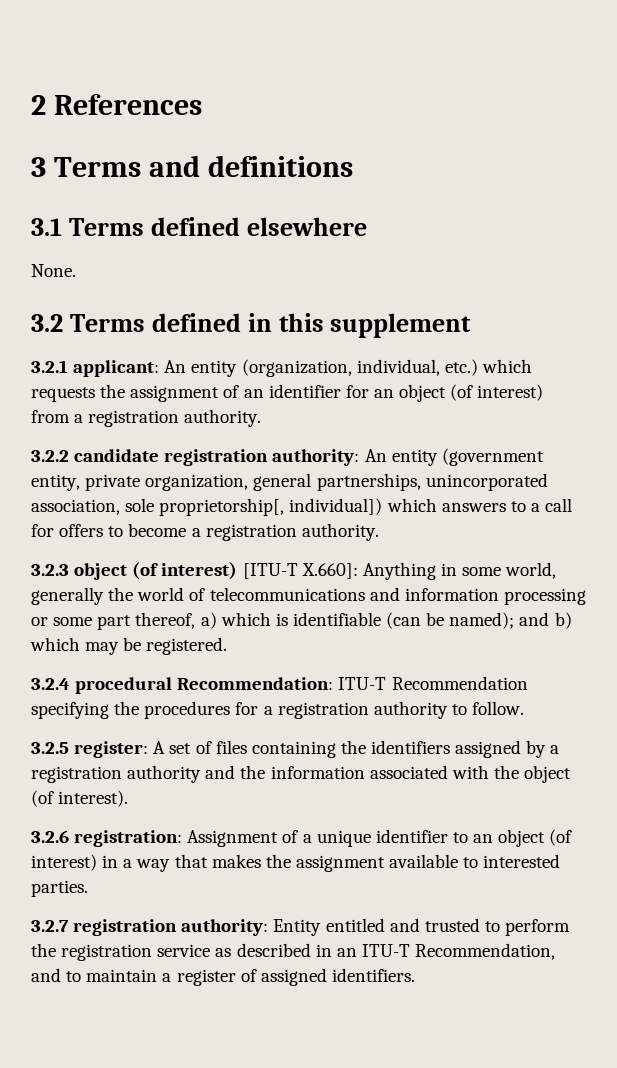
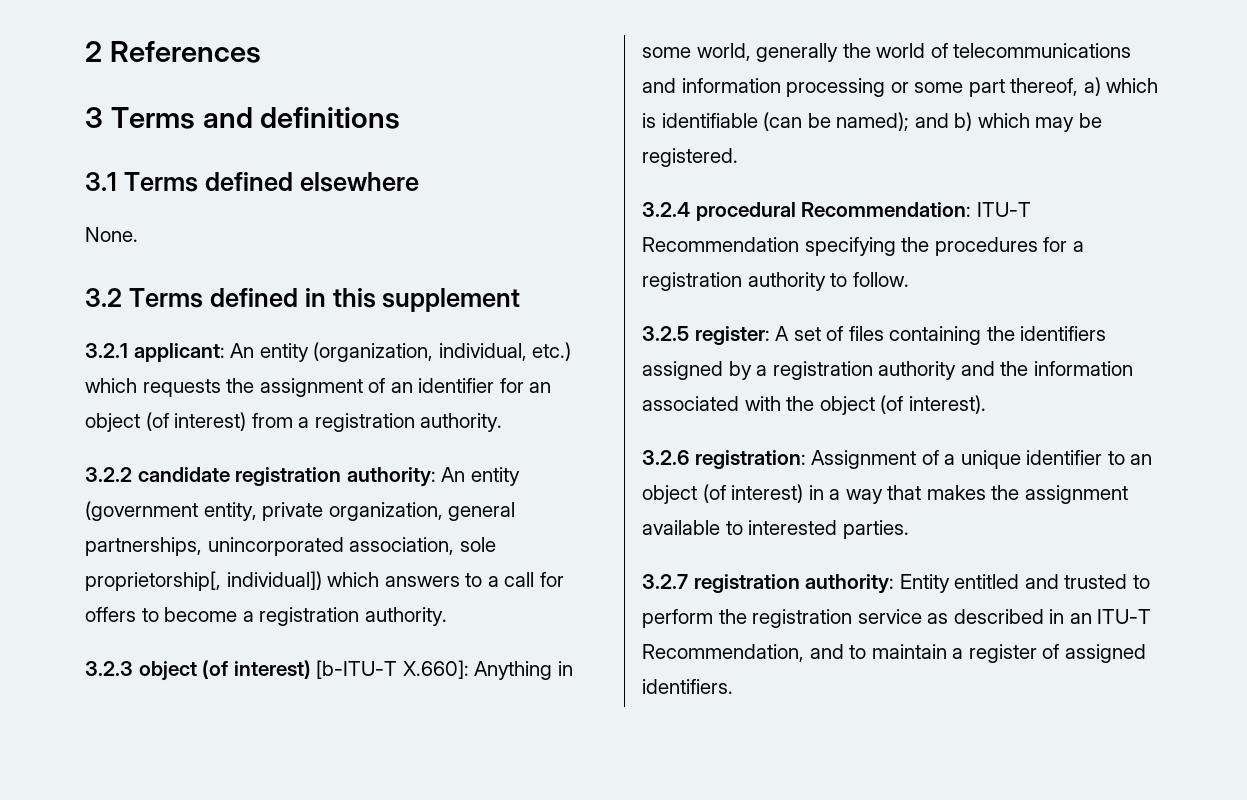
- 3.2.3 object (of interest) [ITU-T X.660]: Anything in some world, generally the world of telecommunications and information processing or some part thereof, a) which is identifiable (can be named); and b) which may be registered.
+ 3.2.3 object (of interest) [b-ITU-T X.660]: Anything in some world, generally the world of telecommunications and information processing or some part thereof, a) which is identifiable (can be named); and b) which may be registered.

